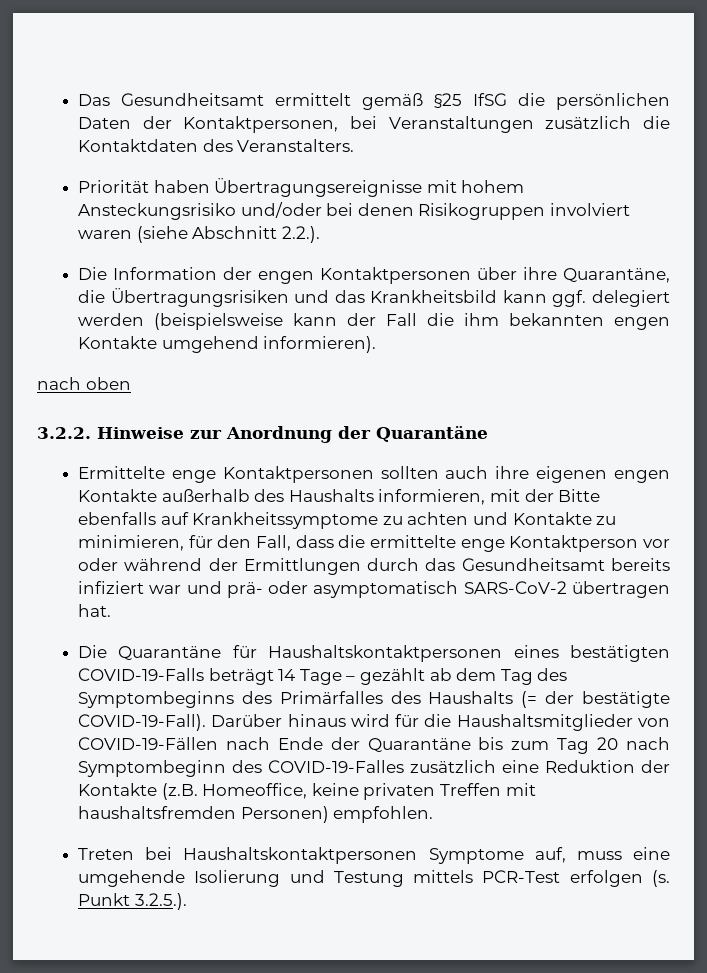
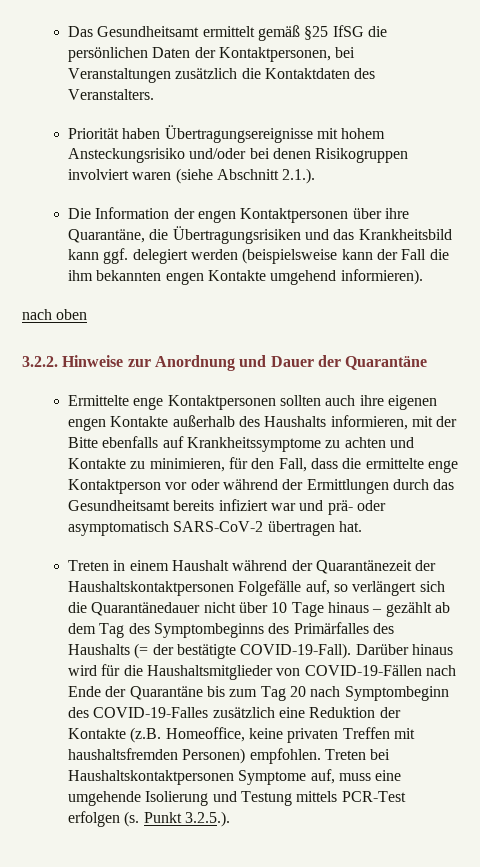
- Priorität haben Übertragungsereignisse mit hohem Ansteckungsrisiko und/oder bei denen Risikogruppen involviert waren (siehe Abschnitt 2.2.).
+ Priorität haben Übertragungsereignisse mit hohem Ansteckungsrisiko und/oder bei denen Risikogruppen involviert waren (siehe Abschnitt 2.1.).
- 3.2.2. Hinweise zur Anordnung der Quarantäne
+ 3.2.2. Hinweise zur Anordnung und Dauer der Quarantäne
- Die Quarantäne für Haushaltskontaktpersonen eines bestätigten COVID-19-Falls beträgt 14 Tage – gezählt ab dem Tag des Symptombeginns des Primärfalles des Haushalts (= der bestätigte COVID-19-Fall).
+ Treten in einem Haushalt während der Quarantänezeit der Haushaltskontaktpersonen Folgefälle auf, so verlängert sich die Quarantänedauer nicht über 10 Tage hinaus – gezählt ab dem Tag des Symptombeginns des Primärfalles des Haushalts (= der bestätigte COVID-19-Fall).
- Darüber hinaus wird für die Haushaltsmitglieder von COVID-19-Fällen nach Ende der Quarantäne bis zum Tag 20 nach Symptombeginn des COVID-19-Falles zusätzlich eine Reduktion der Kontakte (z.B. Homeoffice, keine privaten Treffen mit haushaltsfremden Personen) empfohlen.
- Treten bei Haushaltskontaktpersonen Symptome auf, muss eine umgehende Isolierung und Testung mittels PCR-Test erfolgen (s.
+ Darüber hinaus wird für die Haushaltsmitglieder von COVID-19-Fällen nach Ende der Quarantäne bis zum Tag 20 nach Symptombeginn des COVID-19-Falles zusätzlich eine Reduktion der Kontakte (z.B. Homeoffice, keine privaten Treffen mit haushaltsfremden Personen) empfohlen. Treten bei Haushaltskontaktpersonen Symptome auf, muss eine umgehende Isolierung und Testung mittels PCR-Test erfolgen (s.

